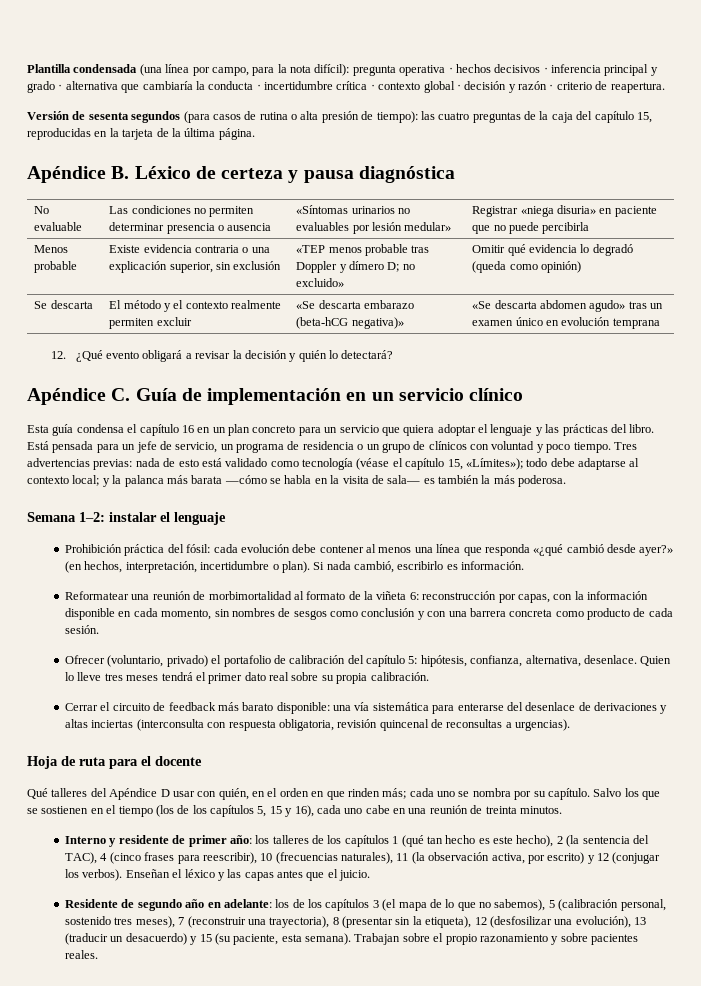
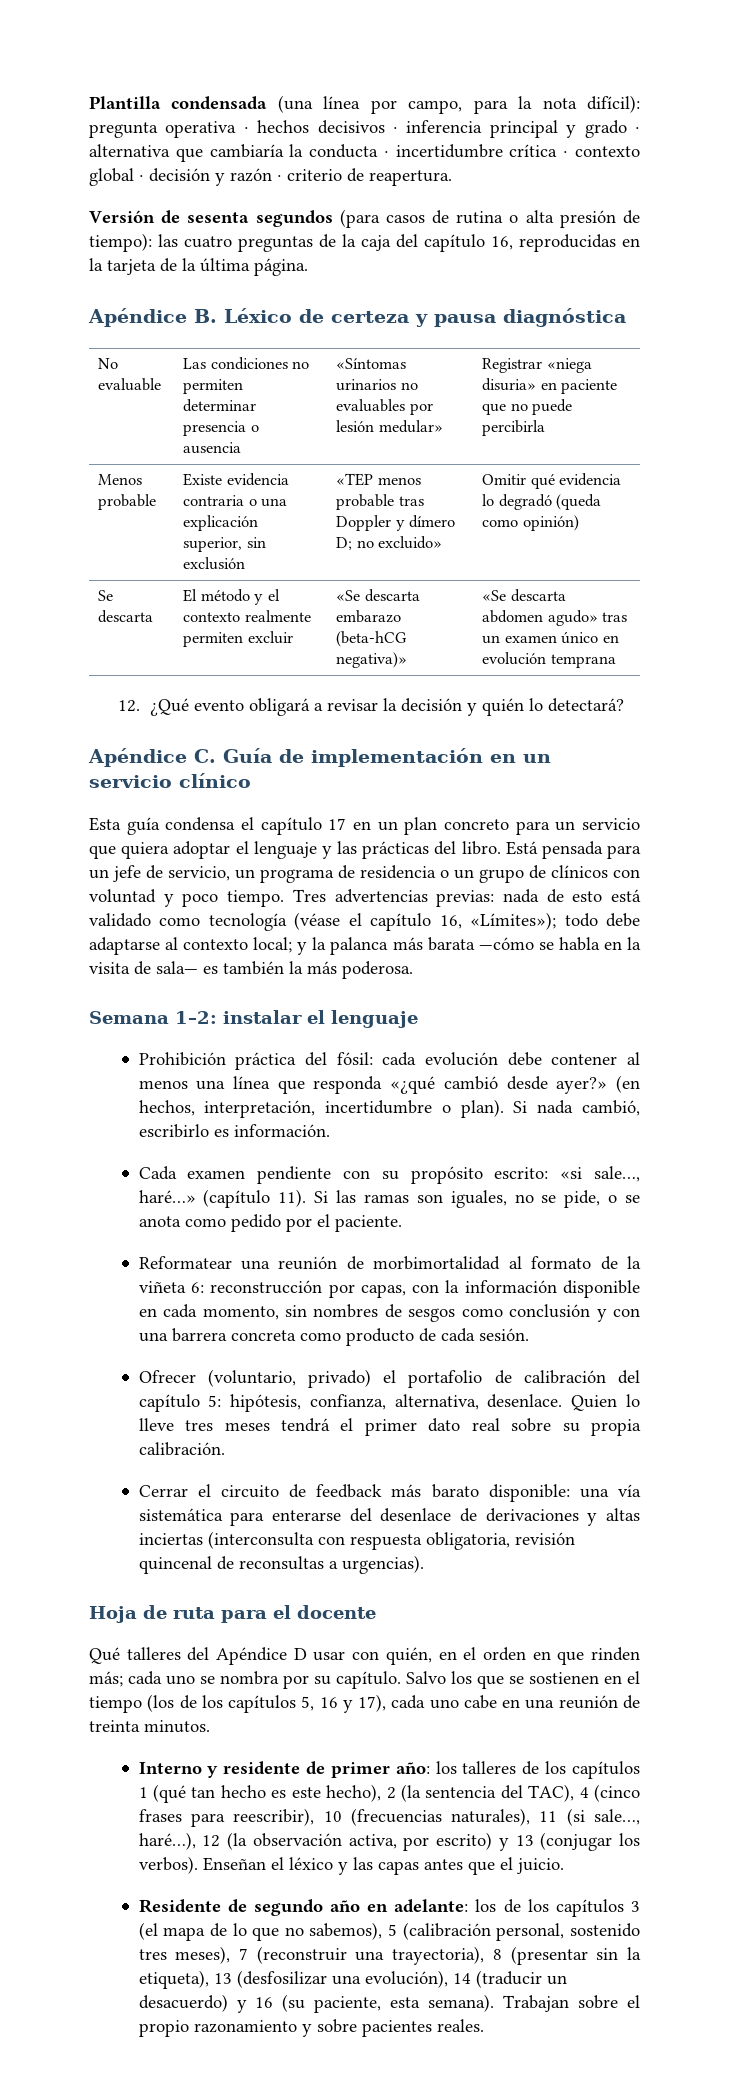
- Versión de sesenta segundos (para casos de rutina o alta presión de tiempo): las cuatro preguntas de la caja del capítulo 15, reproducidas en la tarjeta de la última página.
+ Versión de sesenta segundos (para casos de rutina o alta presión de tiempo): las cuatro preguntas de la caja del capítulo 16, reproducidas en la tarjeta de la última página.
- Esta guía condensa el capítulo 16 en un plan concreto para un servicio que quiera adoptar el lenguaje y las prácticas del libro.
+ Esta guía condensa el capítulo 17 en un plan concreto para un servicio que quiera adoptar el lenguaje y las prácticas del libro.
- Tres advertencias previas: nada de esto está validado como tecnología (véase el capítulo 15, «Límites»); todo debe adaptarse al contexto local; y la palanca más barata —cómo se habla en la visita de sala— es también la más poderosa.
+ Tres advertencias previas: nada de esto está validado como tecnología (véase el capítulo 16, «Límites»); todo debe adaptarse al contexto local; y la palanca más barata —cómo se habla en la visita de sala— es también la más poderosa.
+ Cada examen pendiente con su propósito escrito: «si sale…, haré…» (capítulo 11). Si las ramas son iguales, no se pide, o se anota como pedido por el paciente.
- Salvo los que se sostienen en el tiempo (los de los capítulos 5, 15 y 16), cada uno cabe en una reunión de treinta minutos.
+ Salvo los que se sostienen en el tiempo (los de los capítulos 5, 16 y 17), cada uno cabe en una reunión de treinta minutos.
- Interno y residente de primer año: los talleres de los capítulos 1 (qué tan hecho es este hecho), 2 (la sentencia del TAC), 4 (cinco frases para reescribir), 10 (frecuencias naturales), 11 (la observación activa, por escrito) y 12 (conjugar los verbos).
+ Interno y residente de primer año: los talleres de los capítulos 1 (qué tan hecho es este hecho), 2 (la sentencia del TAC), 4 (cinco frases para reescribir), 10 (frecuencias naturales), 11 (si sale…, haré…), 12 (la observación activa, por escrito) y 13 (conjugar los verbos).
- Residente de segundo año en adelante: los de los capítulos 3 (el mapa de lo que no sabemos), 5 (calibración personal, sostenido tres meses), 7 (reconstruir una trayectoria), 8 (presentar sin la etiqueta), 12 (desfosilizar una evolución), 13 (traducir un desacuerdo) y 15 (su paciente, esta semana).
+ Residente de segundo año en adelante: los de los capítulos 3 (el mapa de lo que no sabemos), 5 (calibración personal, sostenido tres meses), 7 (reconstruir una trayectoria), 8 (presentar sin la etiqueta), 13 (desfosilizar una evolución), 14 (traducir un desacuerdo) y 16 (su paciente, esta semana).

